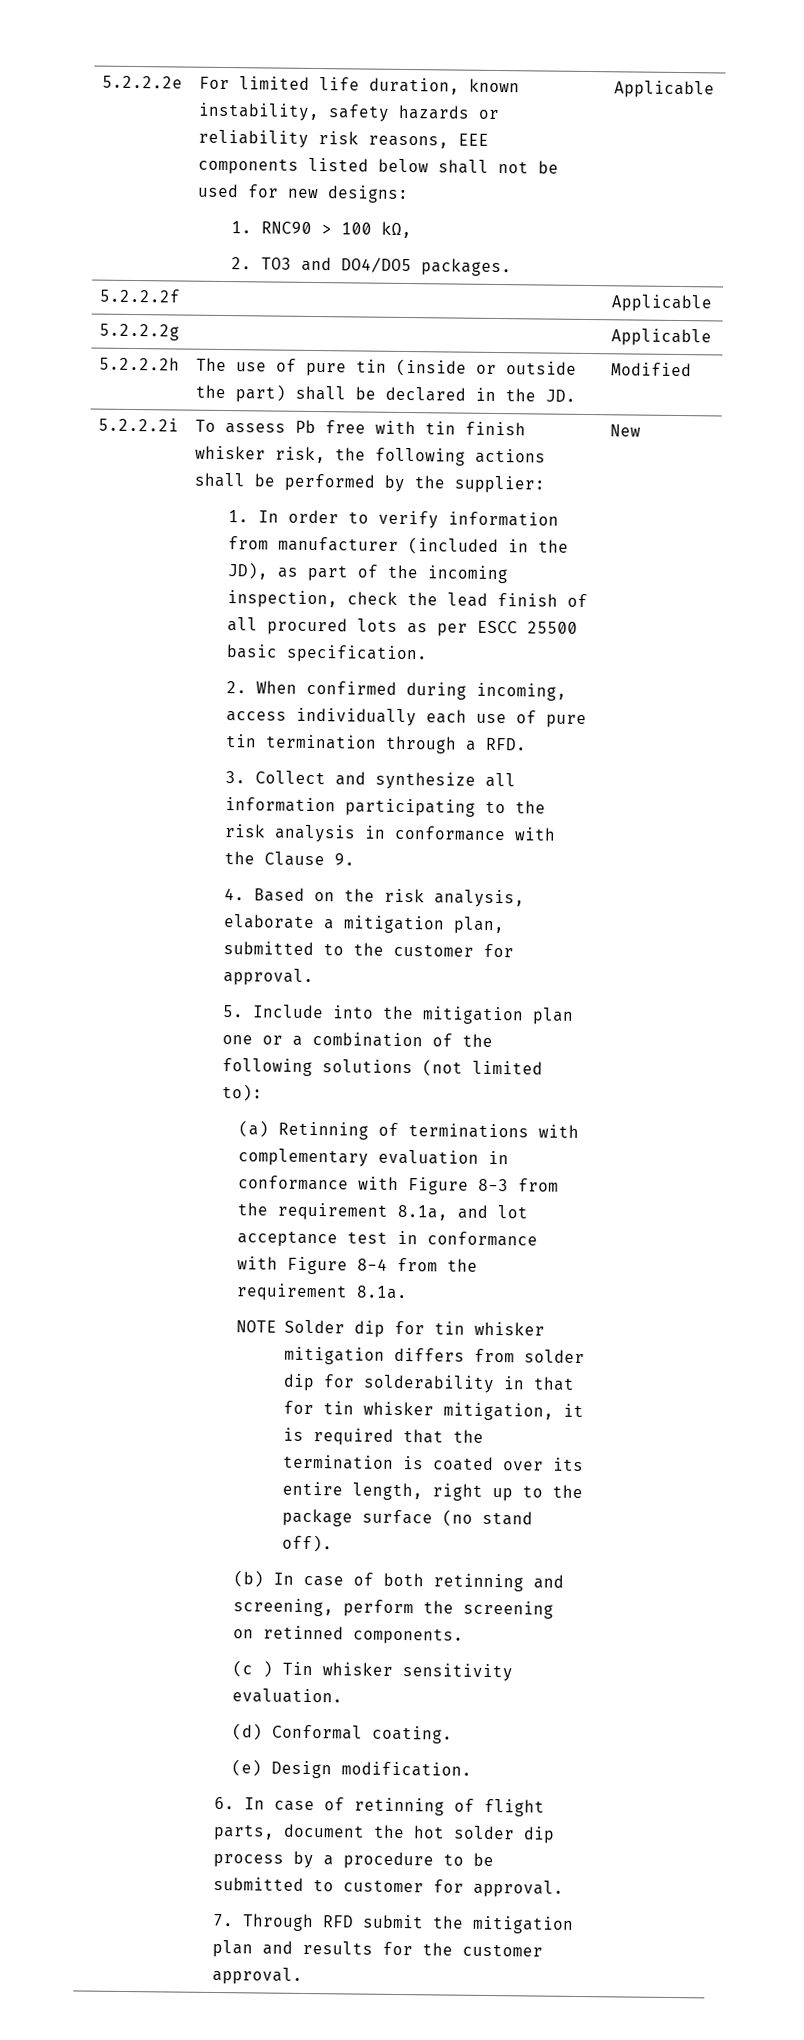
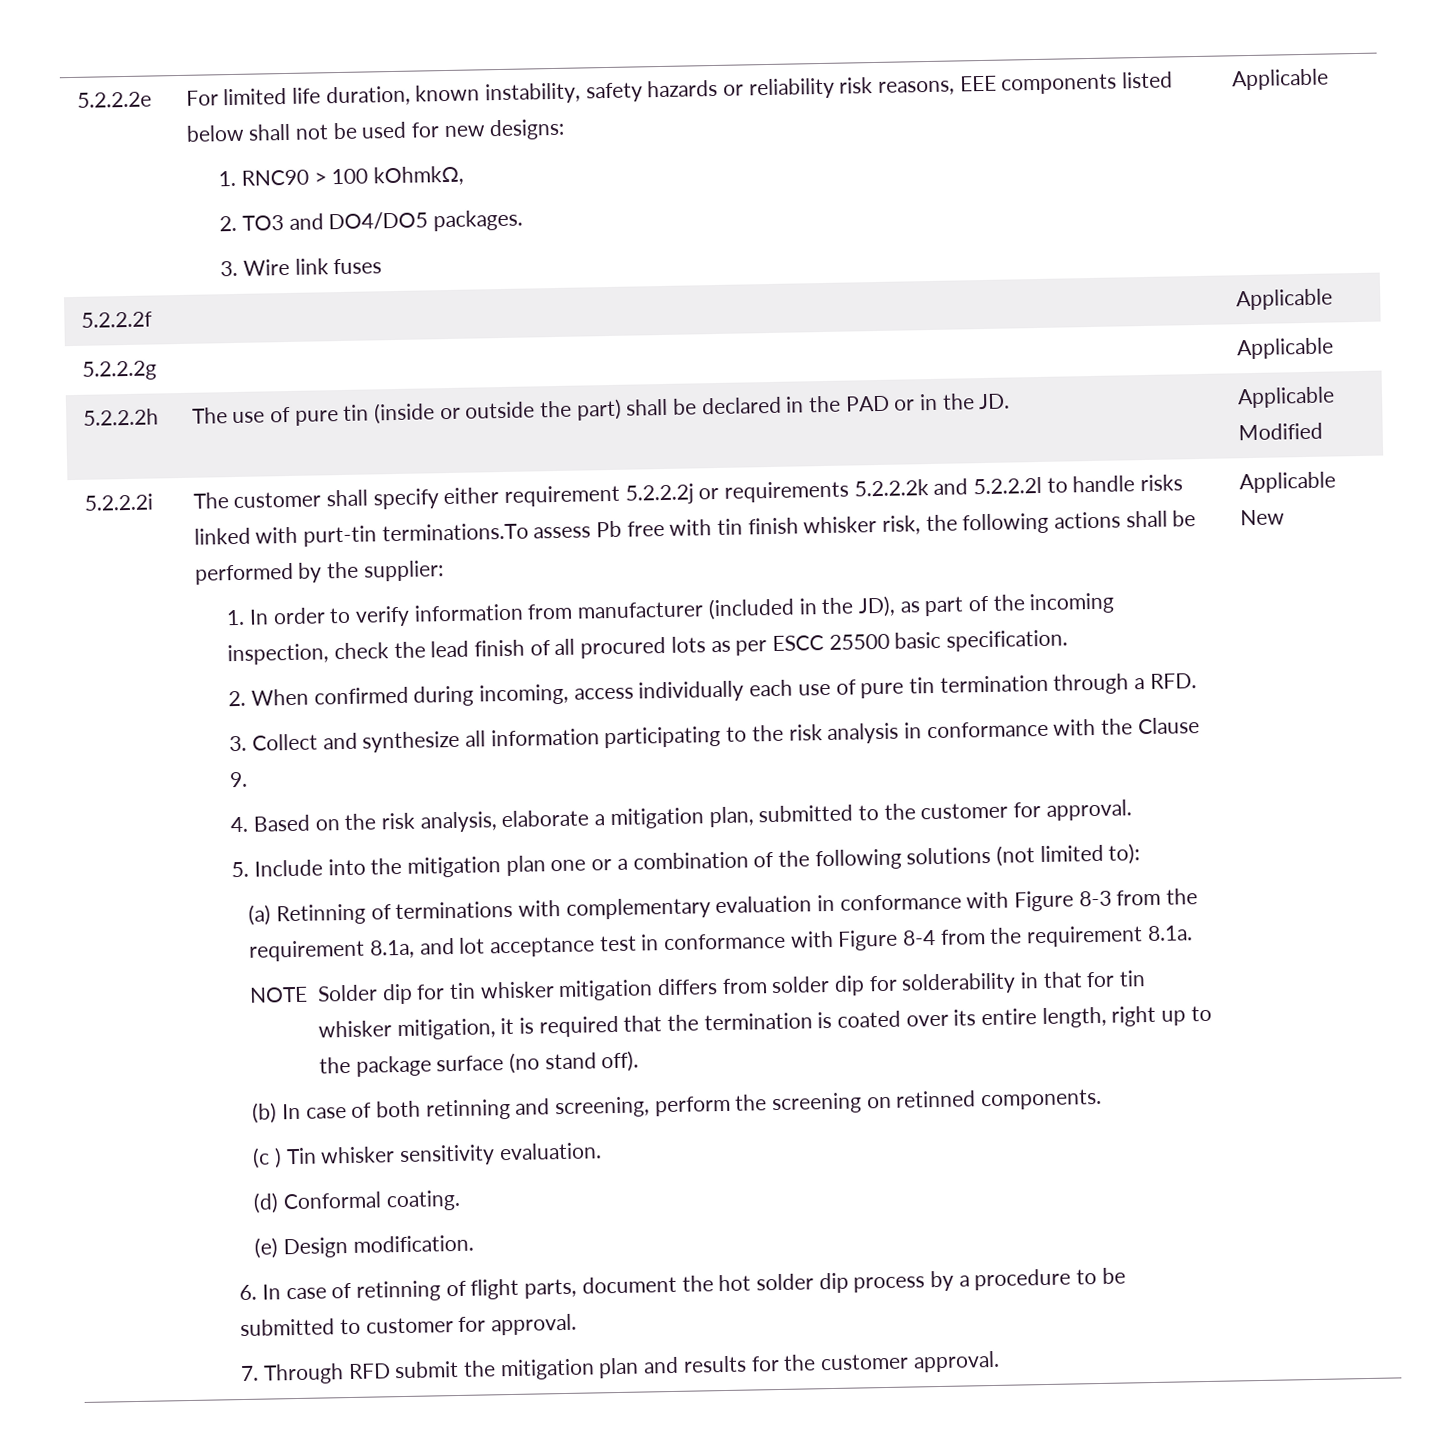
  5.2.2.2e | For limited life duration, known instability, safety hazards or reliability risk reasons, EEE components listed below shall not be used for new designs:
- 1. RNC90 > 100 kΩ,
- 2. TO3 and DO4/DO5 packages. | Applicable
+ 1. RNC90 > 100 kOhmkΩ,
+ 2. TO3 and DO4/DO5 packages.
+ 3. Wire link fuses | Applicable
- 5.2.2.2h | The use of pure tin (inside or outside the part) shall be declared in the JD. | Modified
+ 5.2.2.2h | The use of pure tin (inside or outside the part) shall be declared in the PAD or in the JD. | Applicable Modified
- To assess Pb free with tin finish whisker risk, the following actions shall be performed by the supplier:
+ The customer shall specify either requirement 5.2.2.2j or requirements 5.2.2.2k and 5.2.2.2l to handle risks linked with purt-tin terminations.To assess Pb free with tin finish whisker risk, the following actions shall be performed by the supplier:
- New
+ Applicable New

